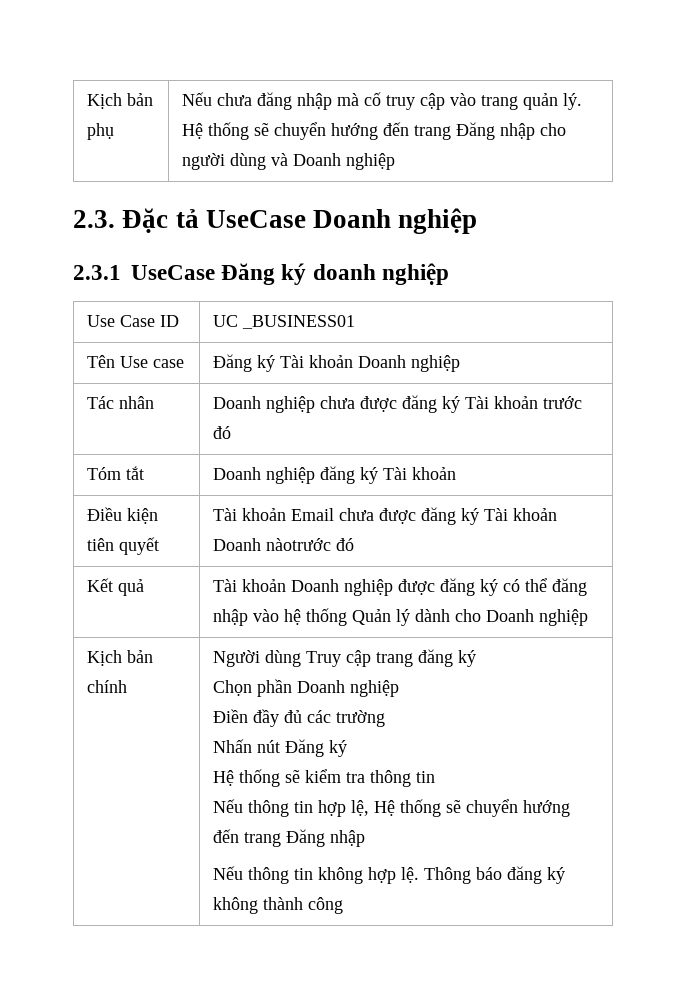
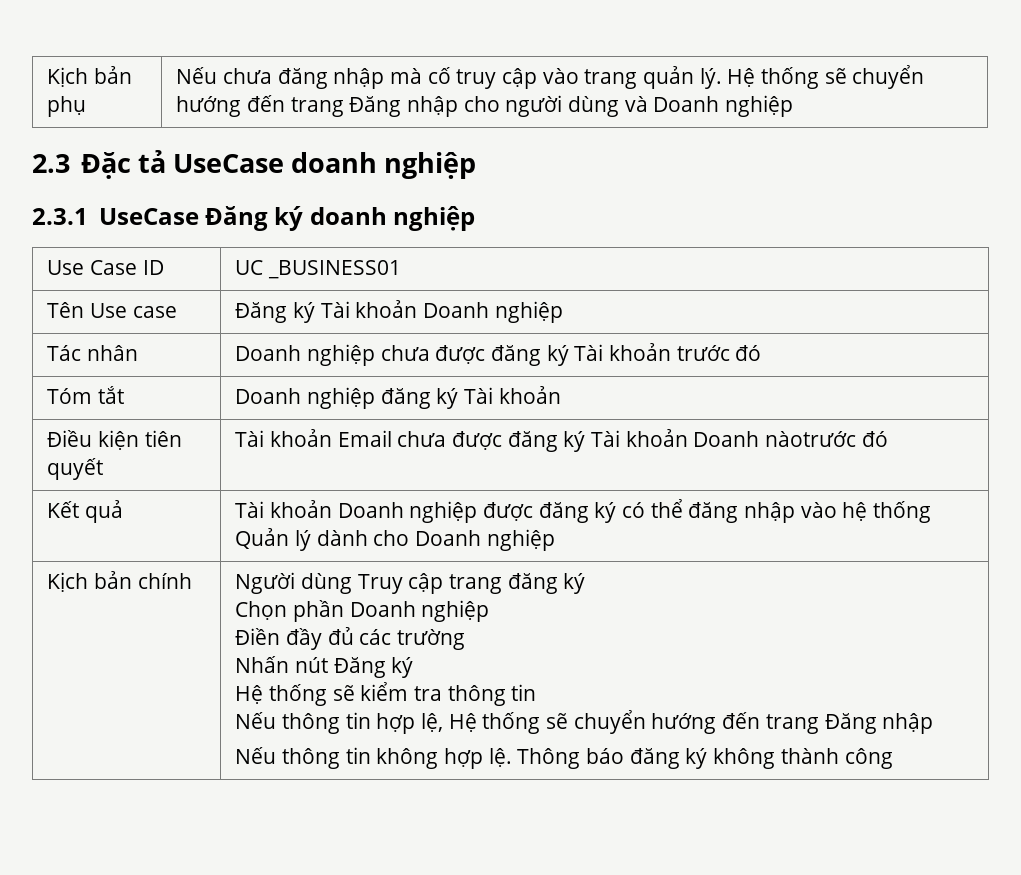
- 2.3. Đặc tả UseCase Doanh nghiệp
+ 2.3 Đặc tả UseCase doanh nghiệp

